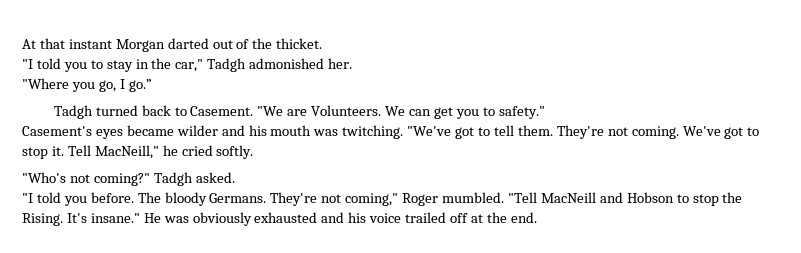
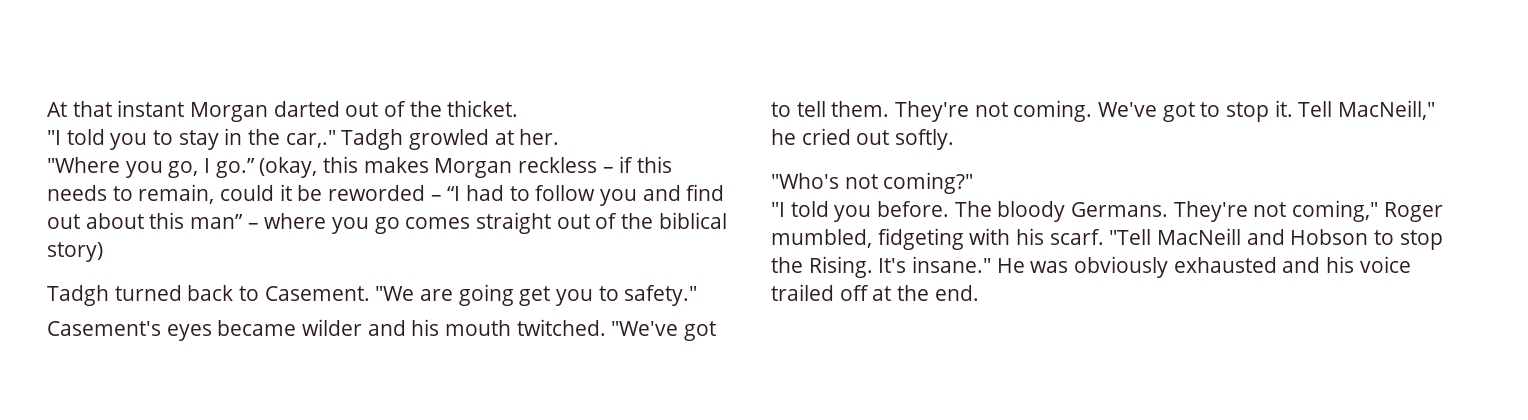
- "I told you to stay in the car," Tadgh admonished her.
+ "I told you to stay in the car,." Tadgh growled at her.
+ (okay, this makes Morgan reckless – if this needs to remain, could it be reworded – “I had to follow you and find out about this man” – where you go comes straight out of the biblical story)
- "We are Volunteers. We can get you to safety."
+ "We are going get you to safety."
- Casement's eyes became wilder and his mouth was twitching.
+ Casement's eyes became wilder and his mouth twitched.
- Tell MacNeill," he cried softly.
+ Tell MacNeill," he cried out softly.
- Tadgh asked.
- They're not coming," Roger mumbled.
+ They're not coming," Roger mumbled, fidgeting with his scarf.

